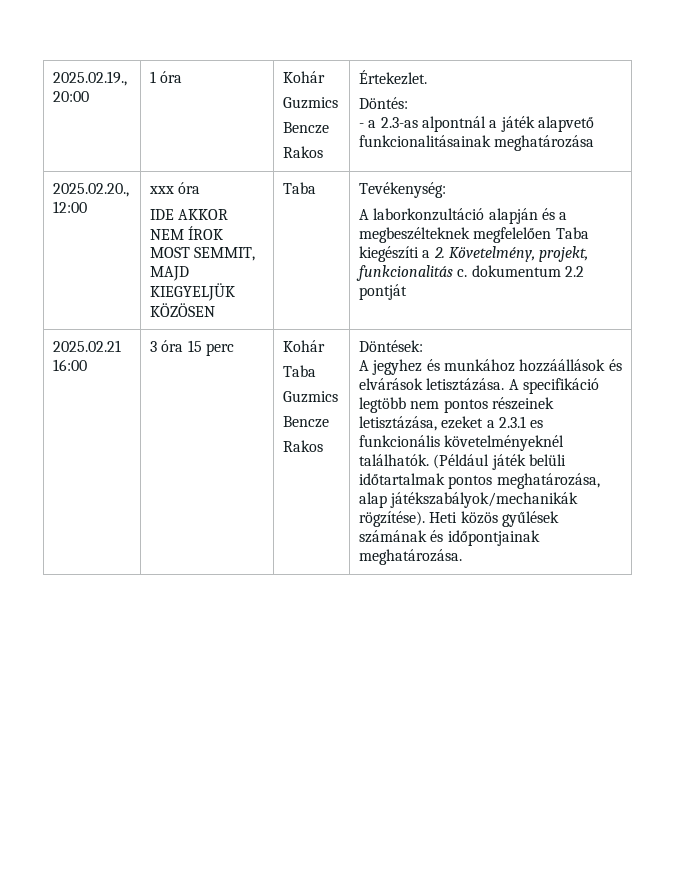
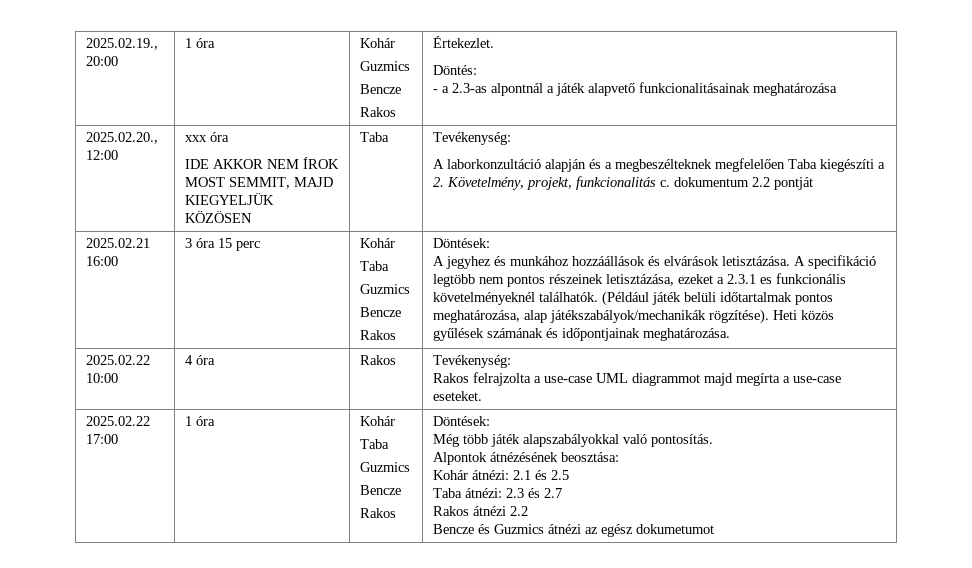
+ 2025.02.22 10:00 | 4 óra | Rakos | Tevékenység:
+ Rakos felrajzolta a use-case UML diagrammot majd megírta a use-case eseteket.
+ 2025.02.22 17:00 | 1 óra | Kohár
+ Taba
+ Guzmics
+ Bencze
+ Rakos | Döntések:
+ Még több játék alapszabályokkal való pontosítás.
+ Alpontok átnézésének beosztása:
+ Kohár átnézi: 2.1 és 2.5
+ Taba átnézi: 2.3 és 2.7
+ Rakos átnézi 2.2
+ Bencze és Guzmics átnézi az egész dokumetumot

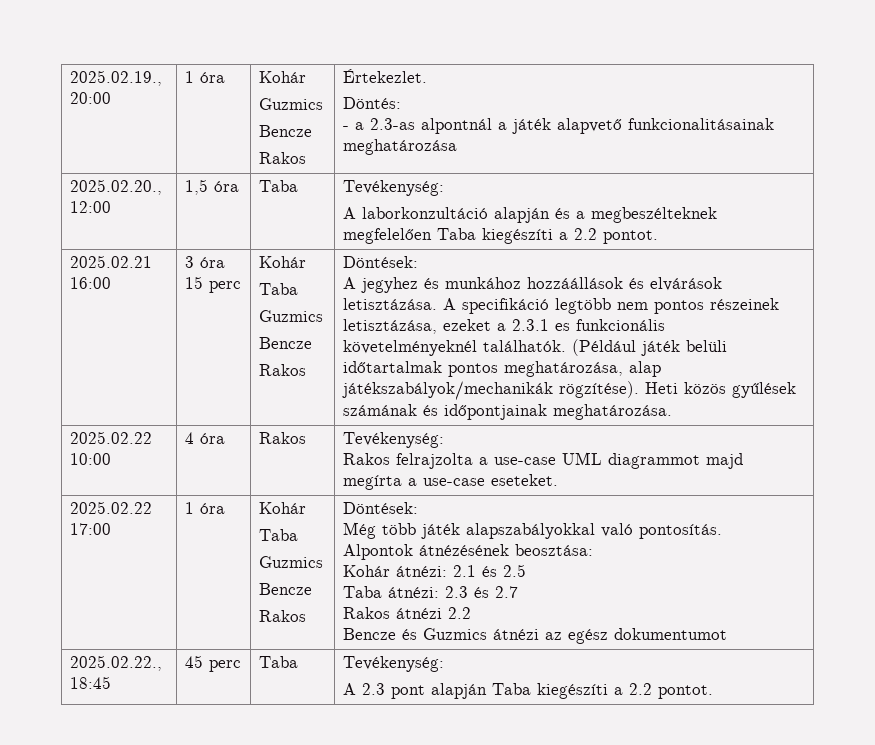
- 2025.02.20., 12:00 | xxx óra
- IDE AKKOR NEM ÍROK MOST SEMMIT, MAJD KIEGYELJÜK KÖZÖSEN | Taba | Tevékenység:
- A laborkonzultáció alapján és a megbeszélteknek megfelelően Taba kiegészíti a 2. Követelmény, projekt, funkcionalitás c. dokumentum 2.2 pontját
+ 2025.02.20., 12:00 | 1,5 óra | Taba | Tevékenység:
+ A laborkonzultáció alapján és a megbeszélteknek megfelelően Taba kiegészíti a 2.2 pontot.
  2025.02.22 17:00 | 1 óra | Kohár
  Taba
  Guzmics
  Bencze
  Rakos | Döntések:
  Még több játék alapszabályokkal való pontosítás.
  Alpontok átnézésének beosztása:
  Kohár átnézi: 2.1 és 2.5
  Taba átnézi: 2.3 és 2.7
  Rakos átnézi 2.2
- Bencze és Guzmics átnézi az egész dokumetumot
+ Bencze és Guzmics átnézi az egész dokumentumot
+ 2025.02.22., 18:45 | 45 perc | Taba | Tevékenység:
+ A 2.3 pont alapján Taba kiegészíti a 2.2 pontot.

